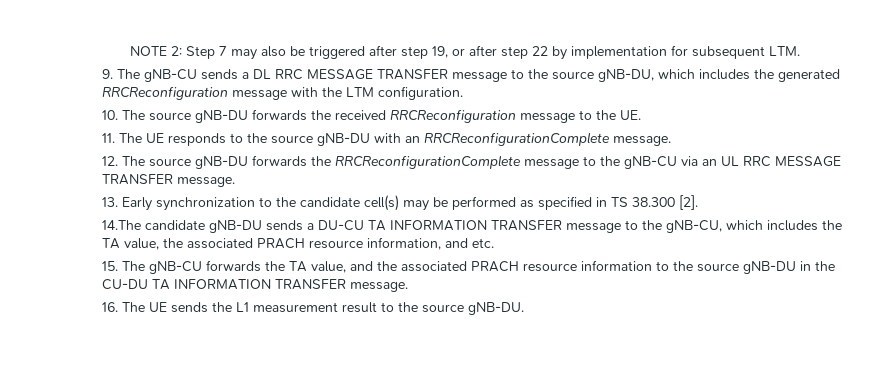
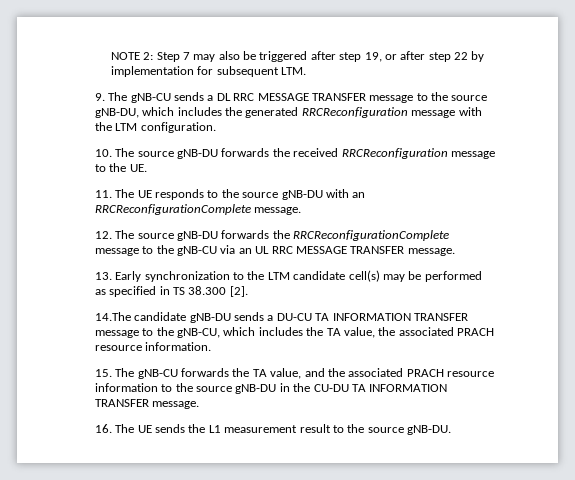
- 13. Early synchronization to the candidate cell(s) may be performed as specified in TS 38.300 [2].
+ 13. Early synchronization to the LTM candidate cell(s) may be performed as specified in TS 38.300 [2].
- 14.The candidate gNB-DU sends a DU-CU TA INFORMATION TRANSFER message to the gNB-CU, which includes the TA value, the associated PRACH resource information, and etc.
+ 14.The candidate gNB-DU sends a DU-CU TA INFORMATION TRANSFER message to the gNB-CU, which includes the TA value, the associated PRACH resource information.

